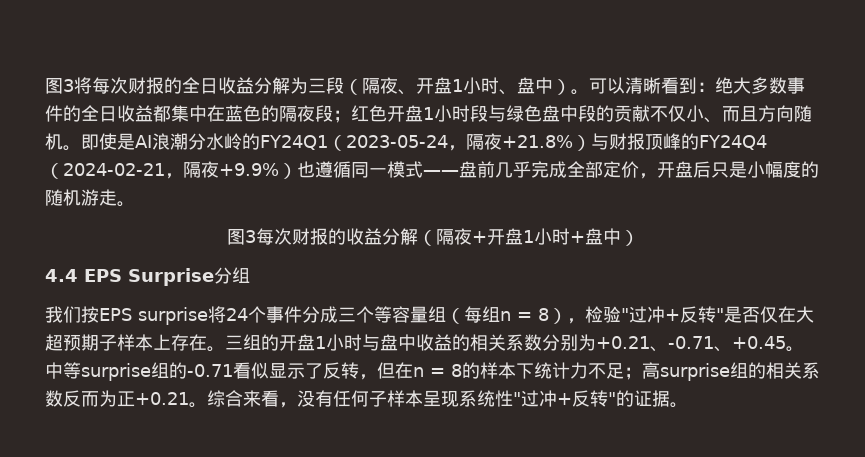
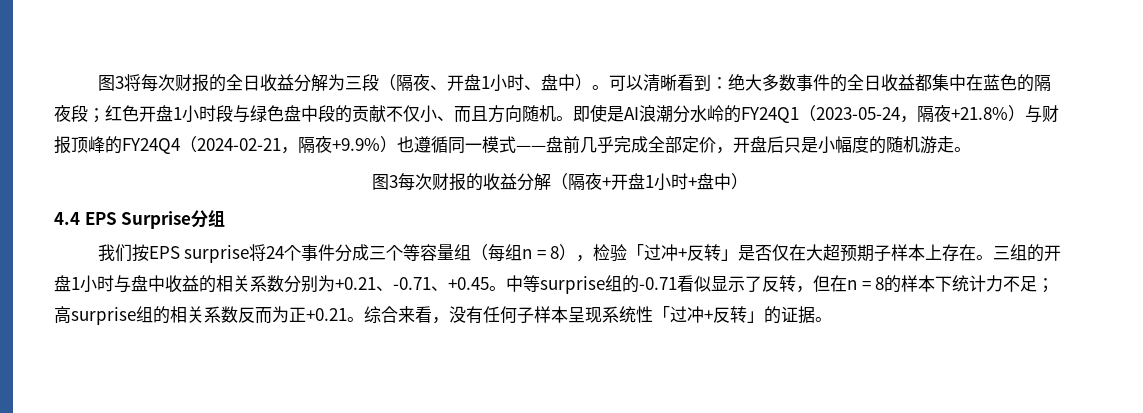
- 我们按EPS surprise将24个事件分成三个等容量组（每组n = 8），检验"过冲+反转"是否仅在大超预期子样本上存在。
+ 我们按EPS surprise将24个事件分成三个等容量组（每组n = 8），检验「过冲+反转」是否仅在大超预期子样本上存在。
- 综合来看，没有任何子样本呈现系统性"过冲+反转"的证据。
+ 综合来看，没有任何子样本呈现系统性「过冲+反转」的证据。

